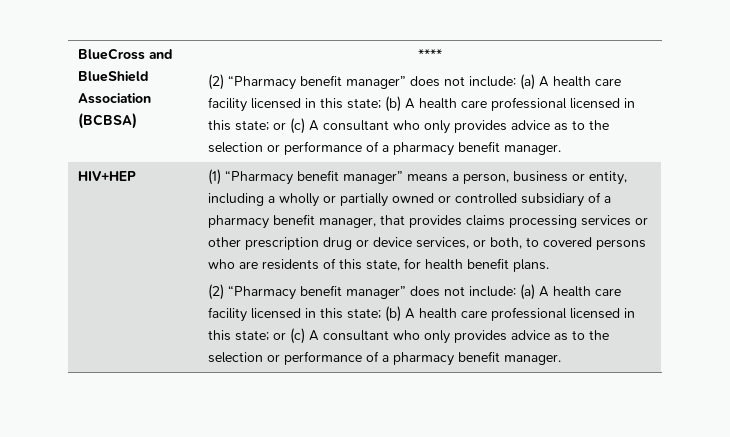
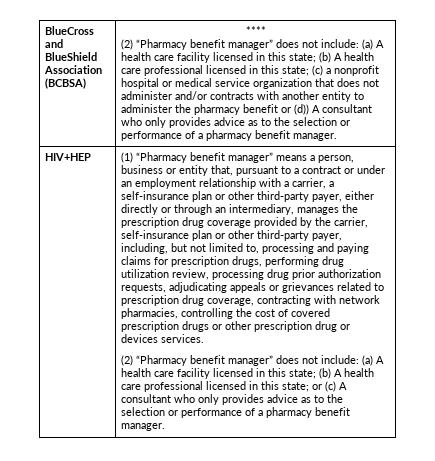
+ (2) “Pharmacy benefit manager” does not include: (a) A health care facility licensed in this state; (b) A health care professional licensed in this state; (c) a nonprofit hospital or medical service organization that does not administer and/or contracts with another entity to administer the pharmacy benefit or (d)) A consultant who only provides advice as to the selection or performance of a pharmacy benefit manager.
+ HIV+HEP | (1) “Pharmacy benefit manager” means a person, business or entity that, pursuant to a contract or under an employment relationship with a carrier, a self-insurance plan or other third-party payer, either directly or through an intermediary, manages the prescription drug coverage provided by the carrier, self-insurance plan or other third-party payer, including, but not limited to, processing and paying claims for prescription drugs, performing drug utilization review, processing drug prior authorization requests, adjudicating appeals or grievances related to prescription drug coverage, contracting with network pharmacies, controlling the cost of covered prescription drugs or other prescription drug or devices services.
- HIV+HEP | (1) “Pharmacy benefit manager” means a person, business or entity, including a wholly or partially owned or controlled subsidiary of a pharmacy benefit manager, that provides claims processing services or other prescription drug or device services, or both, to covered persons who are residents of this state, for health benefit plans.
- (2) “Pharmacy benefit manager” does not include: (a) A health care facility licensed in this state; (b) A health care professional licensed in this state; or (c) A consultant who only provides advice as to the selection or performance of a pharmacy benefit manager.

